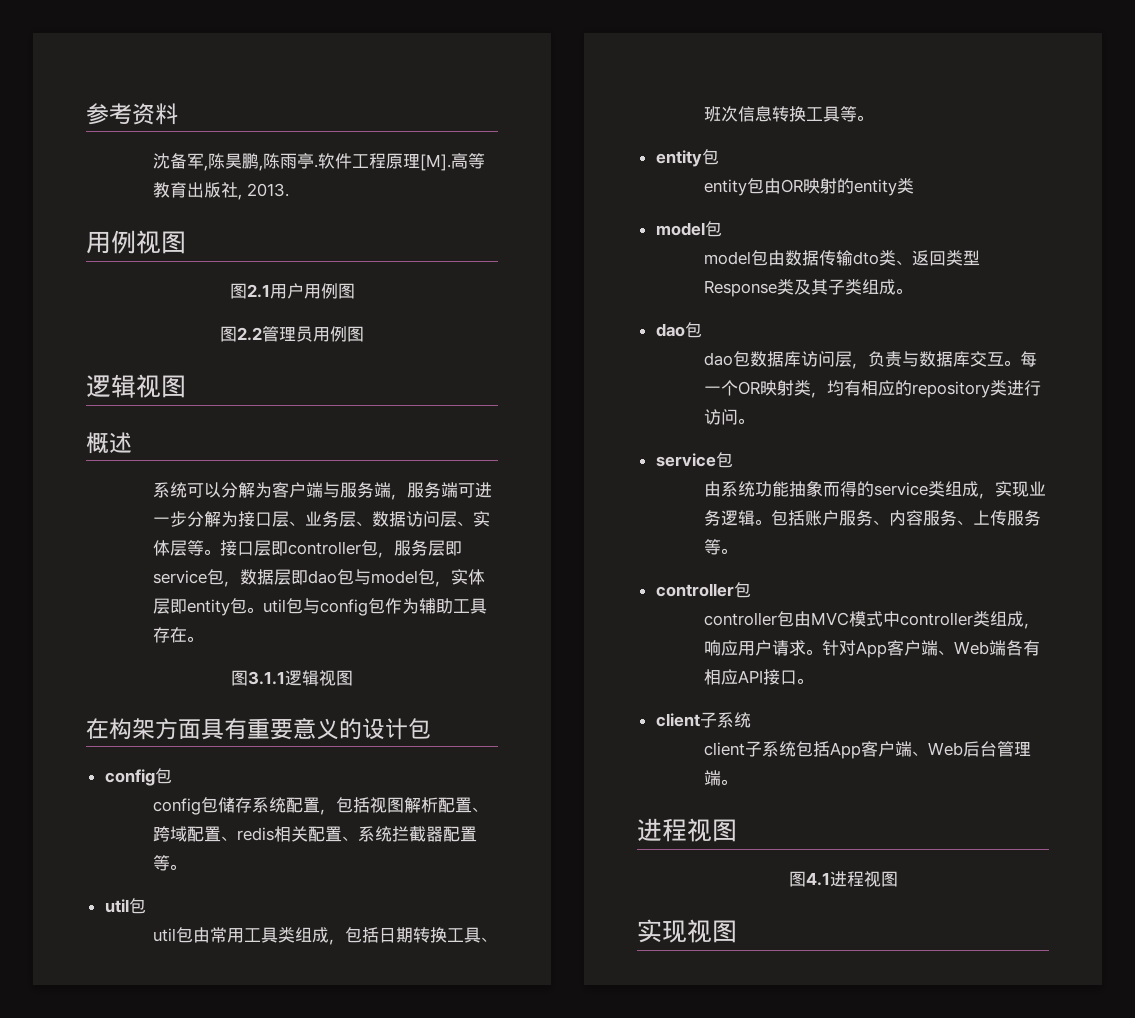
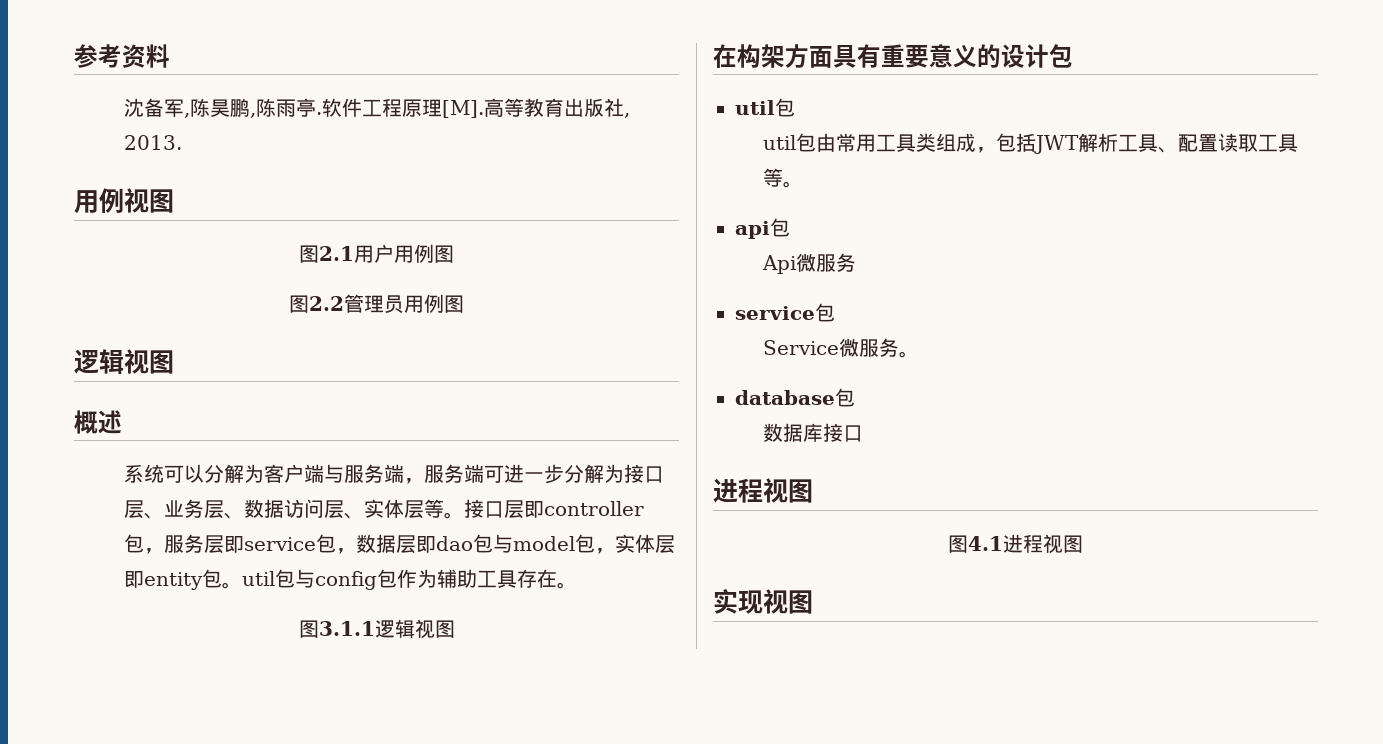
  在构架方面具有重要意义的设计包
- config包
- config包储存系统配置，包括视图解析配置、跨域配置、redis相关配置、系统拦截器配置等。
- util包由常用工具类组成，包括日期转换工具、班次信息转换工具等。
- entity包
- entity包由OR映射的entity类
- model包
- model包由数据传输dto类、返回类型Response类及其子类组成。
- dao包
- dao包数据库访问层，负责与数据库交互。每一个OR映射类，均有相应的repository类进行访问。
+ util包由常用工具类组成，包括JWT解析工具、配置读取工具等。
+ api包
+ Api微服务
  service包
- 由系统功能抽象而得的service类组成，实现业务逻辑。包括账户服务、内容服务、上传服务等。
- controller包
- controller包由MVC模式中controller类组成，响应用户请求。针对App客户端、Web端各有相应API接口。
- client子系统
- client子系统包括App客户端、Web后台管理端。
+ Service微服务。
+ database包
+ 数据库接口

